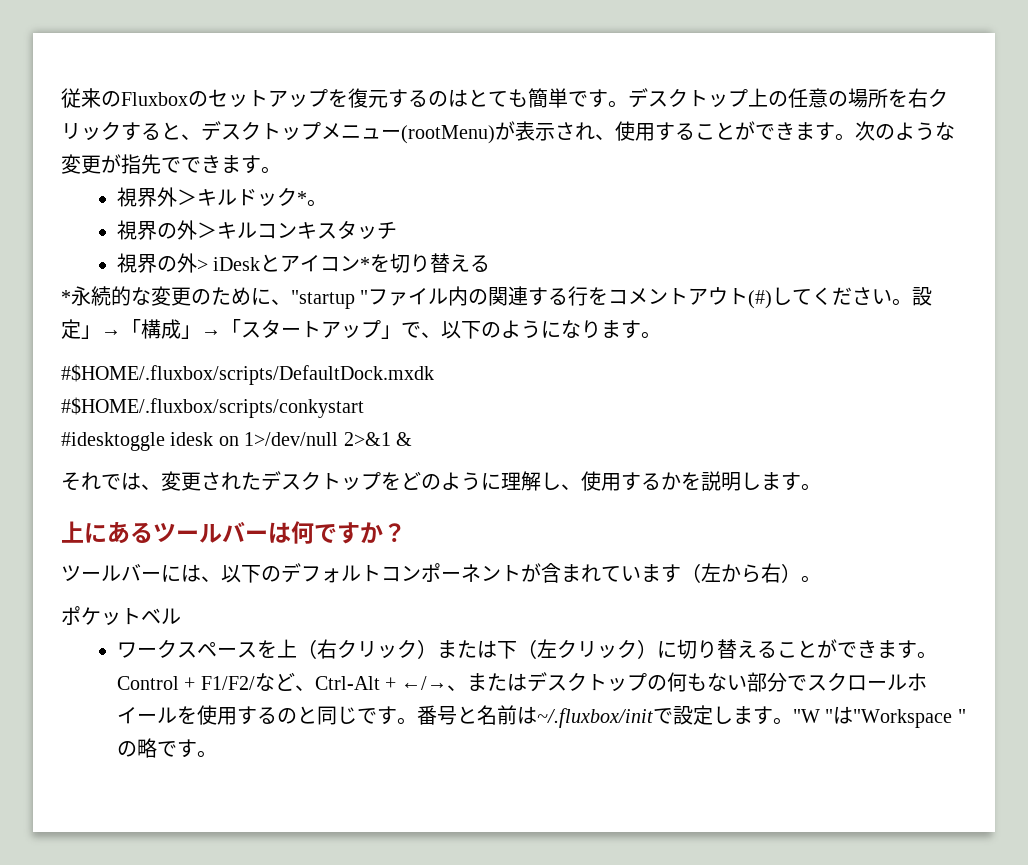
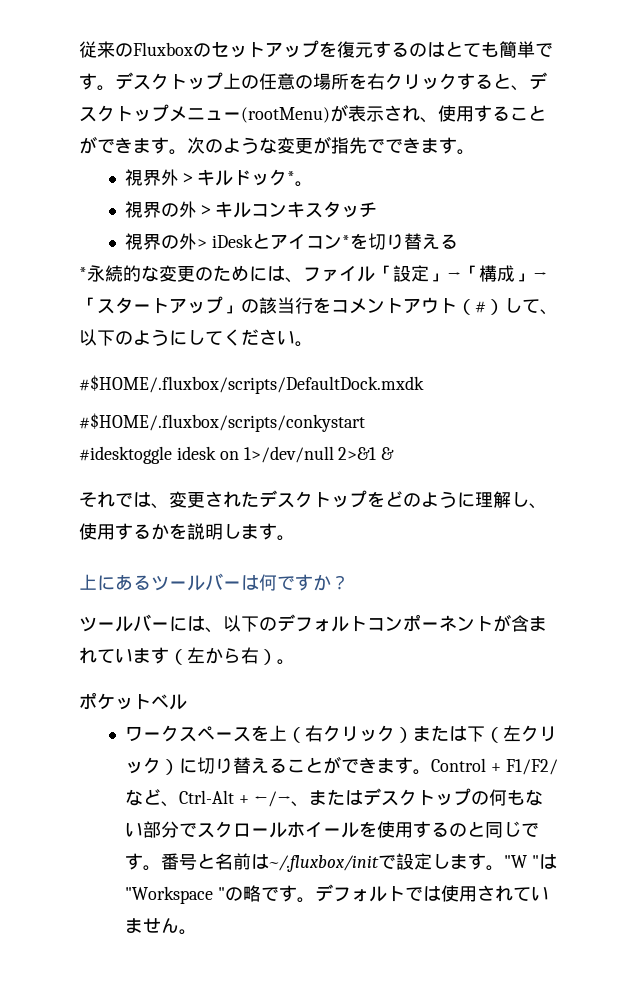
- *永続的な変更のために、"startup "ファイル内の関連する行をコメントアウト(#)してください。設定」→「構成」→「スタートアップ」で、以下のようになります。
+ *永続的な変更のためには、ファイル「設定」→「構成」→「スタートアップ」の該当行をコメントアウト（#）して、以下のようにしてください。
+ デフォルトでは使用されていません。

